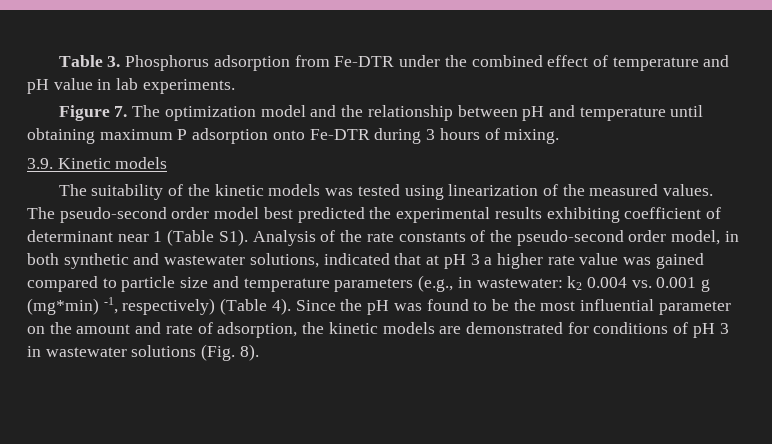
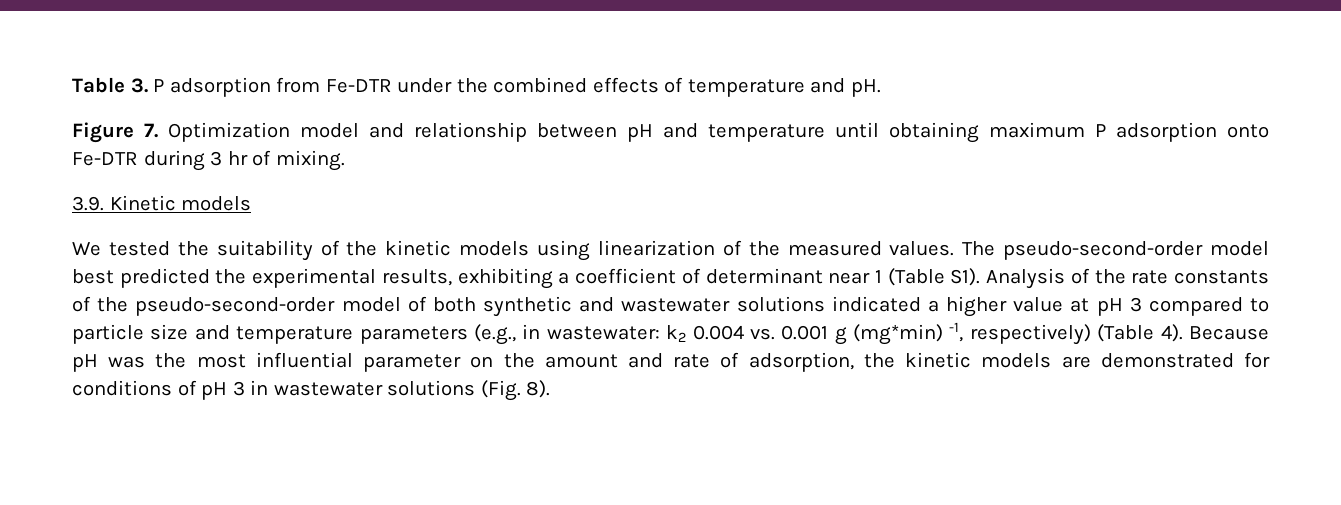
- Table 3. Phosphorus adsorption from Fe-DTR under the combined effect of temperature and pH value in lab experiments.
+ Table 3. P adsorption from Fe-DTR under the combined effects of temperature and pH.
- Figure 7. The optimization model and the relationship between pH and temperature until obtaining maximum P adsorption onto Fe-DTR during 3 hours of mixing.
+ Figure 7. Optimization model and relationship between pH and temperature until obtaining maximum P adsorption onto Fe-DTR during 3 hr of mixing.
- The suitability of the kinetic models was tested using linearization of the measured values.
+ We tested the suitability of the kinetic models using linearization of the measured values.
- The pseudo-second order model best predicted the experimental results exhibiting coefficient of determinant near 1 (Table S1). Analysis of the rate constants of the pseudo-second order model, in both synthetic and wastewater solutions, indicated that at pH 3 a higher rate value was gained compared to particle size and temperature parameters (e.g., in wastewater: k2 0.004 vs. 0.001 g (mg*min) -1, respectively) (Table 4).
+ The pseudo-second-order model best predicted the experimental results, exhibiting a coefficient of determinant near 1 (Table S1). Analysis of the rate constants of the pseudo-second-order model of both synthetic and wastewater solutions indicated a higher value at pH 3 compared to particle size and temperature parameters (e.g., in wastewater: k2 0.004 vs. 0.001 g (mg*min) -1, respectively) (Table 4).
- Since the pH was found to be the most influential parameter on the amount and rate of adsorption, the kinetic models are demonstrated for conditions of pH 3 in wastewater solutions (Fig. 8).
+ Because pH was the most influential parameter on the amount and rate of adsorption, the kinetic models are demonstrated for conditions of pH 3 in wastewater solutions (Fig. 8).

